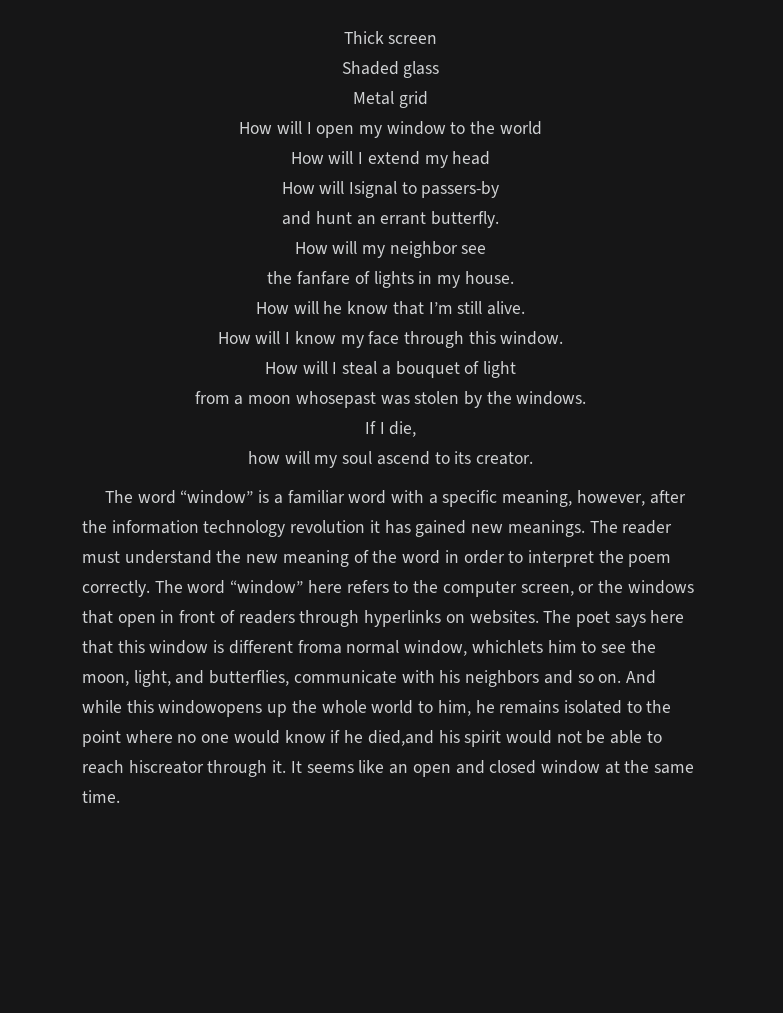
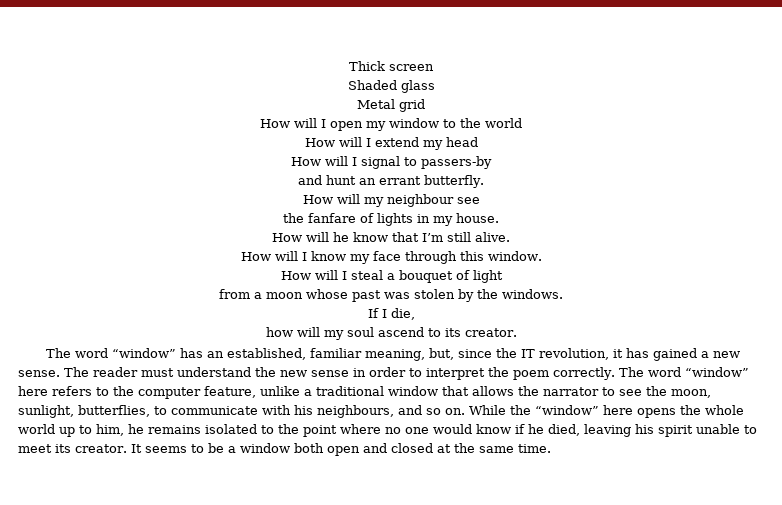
- How will Isignal to passers-by
+ How will I signal to passers-by
- How will my neighbor see
+ How will my neighbour see
- from a moon whosepast was stolen by the windows.
+ from a moon whose past was stolen by the windows.
- The word “window” is a familiar word with a specific meaning, however, after the information technology revolution it has gained new meanings.
+ The word “window” has an established, familiar meaning, but, since the IT revolution, it has gained a new sense.
- The reader must understand the new meaning of the word in order to interpret the poem correctly.
+ The reader must understand the new sense in order to interpret the poem correctly.
- The word “window” here refers to the computer screen, or the windows that open in front of readers through hyperlinks on websites. The poet says here that this window is different froma normal window, whichlets him to see the moon, light, and butterflies, communicate with his neighbors and so on.
+ The word “window” here refers to the computer feature, unlike a traditional window that allows the narrator to see the moon, sunlight, butterflies, to communicate with his neighbours, and so on.
- And while this windowopens up the whole world to him, he remains isolated to the point where no one would know if he died,and his spirit would not be able to reach hiscreator through it. It seems like an open and closed window at the same time.
+ While the “window” here opens the whole world up to him, he remains isolated to the point where no one would know if he died, leaving his spirit unable to meet its creator. It seems to be a window both open and closed at the same time.

